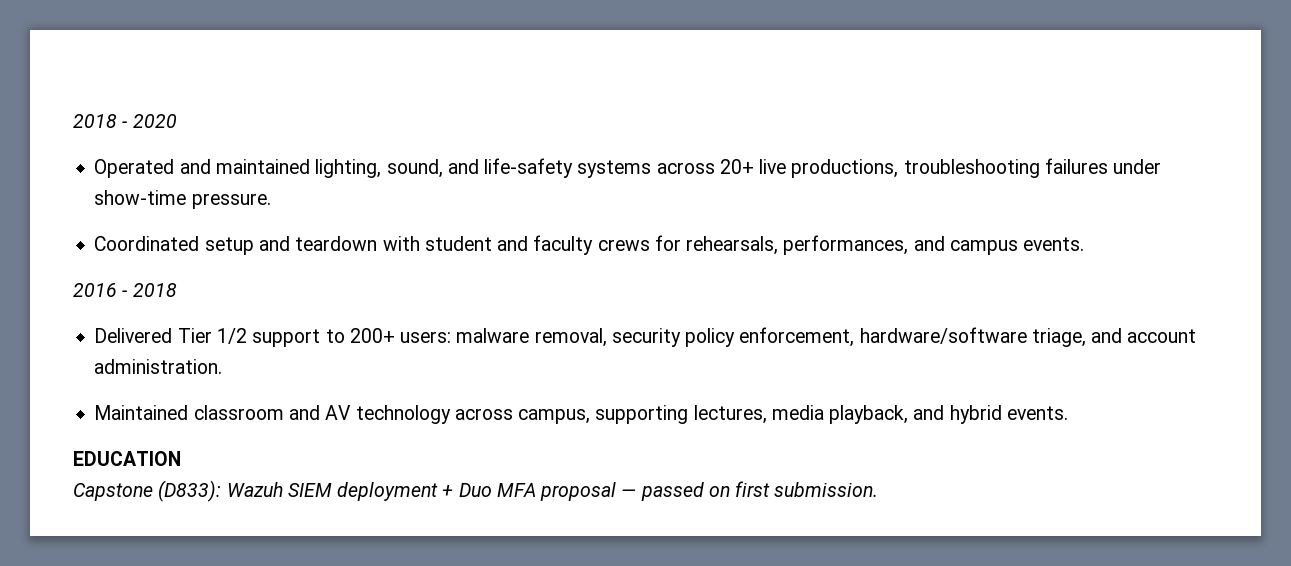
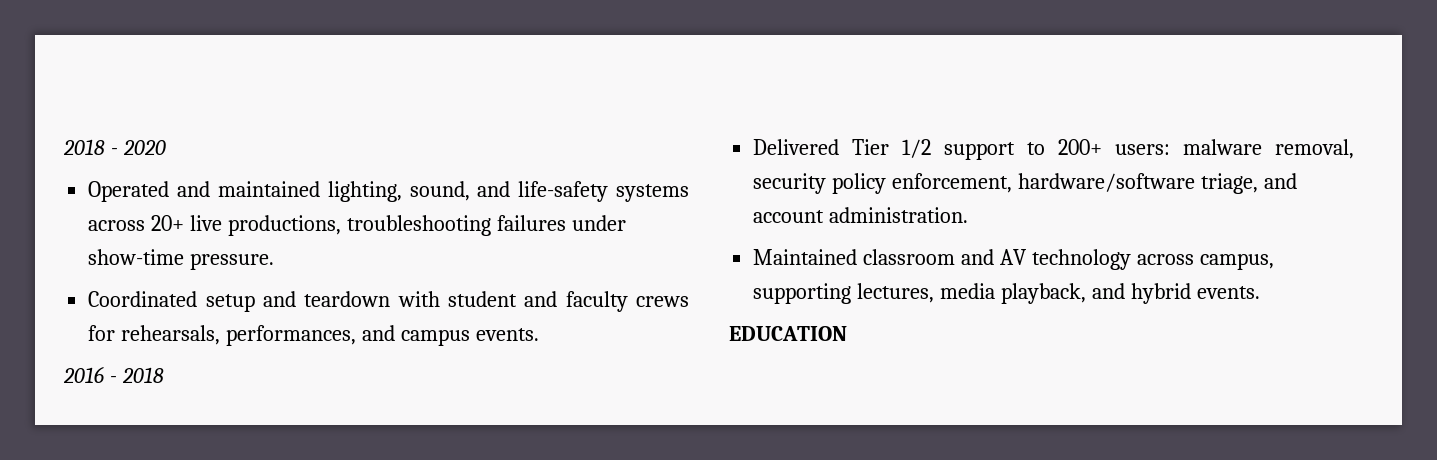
- Capstone (D833): Wazuh SIEM deployment + Duo MFA proposal — passed on first submission.

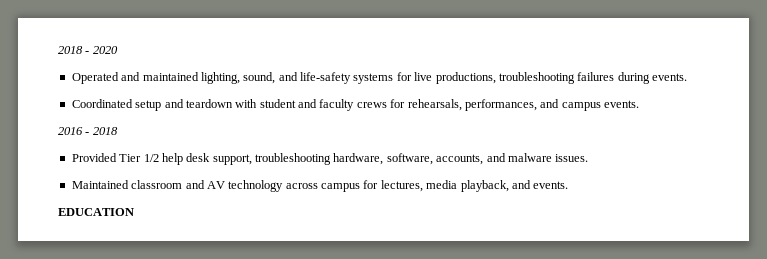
- Operated and maintained lighting, sound, and life-safety systems across 20+ live productions, troubleshooting failures under show-time pressure.
+ Operated and maintained lighting, sound, and life-safety systems for live productions, troubleshooting failures during events.
- Delivered Tier 1/2 support to 200+ users: malware removal, security policy enforcement, hardware/software triage, and account administration.
+ Provided Tier 1/2 help desk support, troubleshooting hardware, software, accounts, and malware issues.
- Maintained classroom and AV technology across campus, supporting lectures, media playback, and hybrid events.
+ Maintained classroom and AV technology across campus for lectures, media playback, and events.

